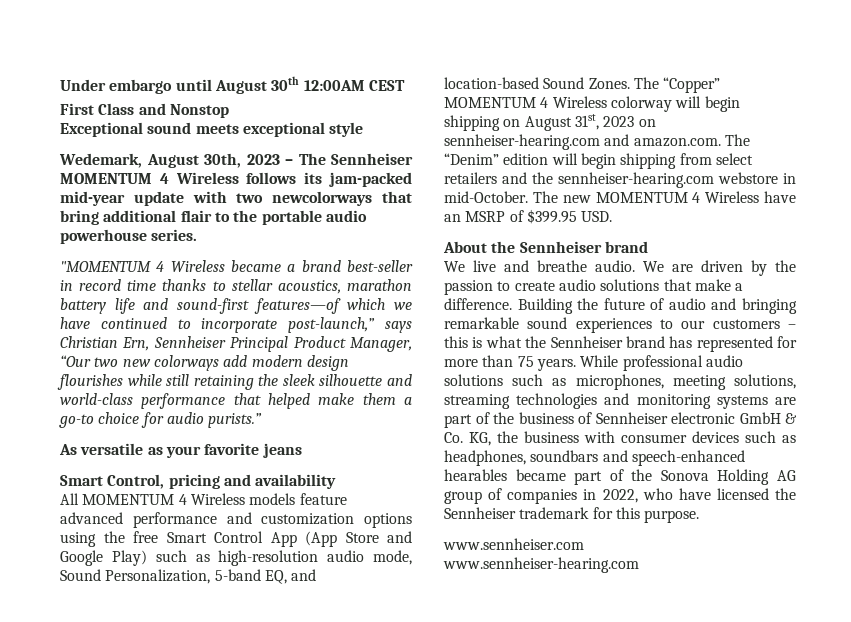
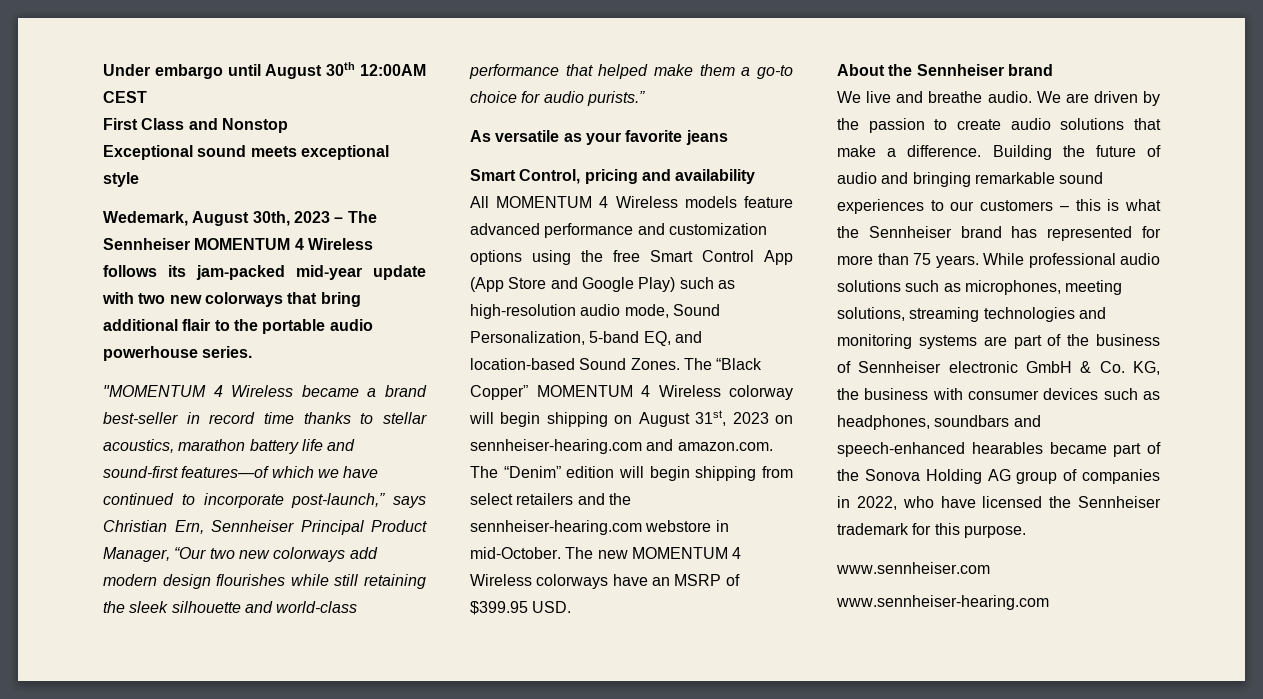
- Wedemark, August 30th, 2023 – The Sennheiser MOMENTUM 4 Wireless follows its jam-packed mid-year update with two newcolorways that bring additional flair to the portable audio powerhouse series.
+ Wedemark, August 30th, 2023 – The Sennheiser MOMENTUM 4 Wireless follows its jam-packed mid-year update with two new colorways that bring additional flair to the portable audio powerhouse series.
- The “Copper” MOMENTUM 4 Wireless colorway will begin shipping on August 31st, 2023 on sennheiser-hearing.com and amazon.com. The “Denim” edition will begin shipping from select retailers and the sennheiser-hearing.com webstore in mid-October.
+ The “Black Copper” MOMENTUM 4 Wireless colorway will begin shipping on August 31st, 2023 on sennheiser-hearing.com and amazon.com. The “Denim” edition will begin shipping from select retailers and the sennheiser-hearing.com webstore in mid-October.
- The new MOMENTUM 4 Wireless have an MSRP of $399.95 USD.
+ The new MOMENTUM 4 Wireless colorways have an MSRP of $399.95 USD.

